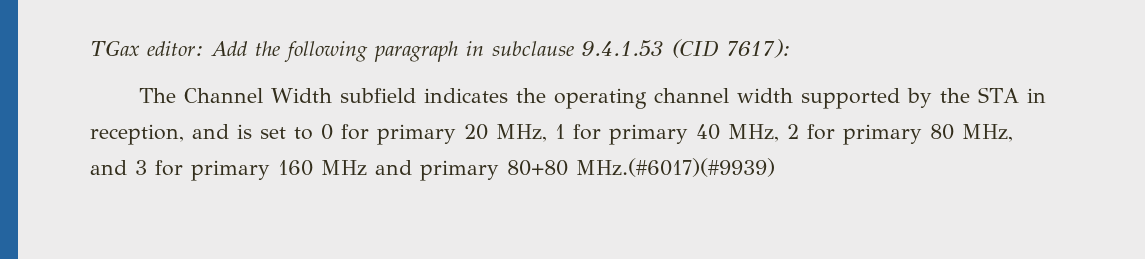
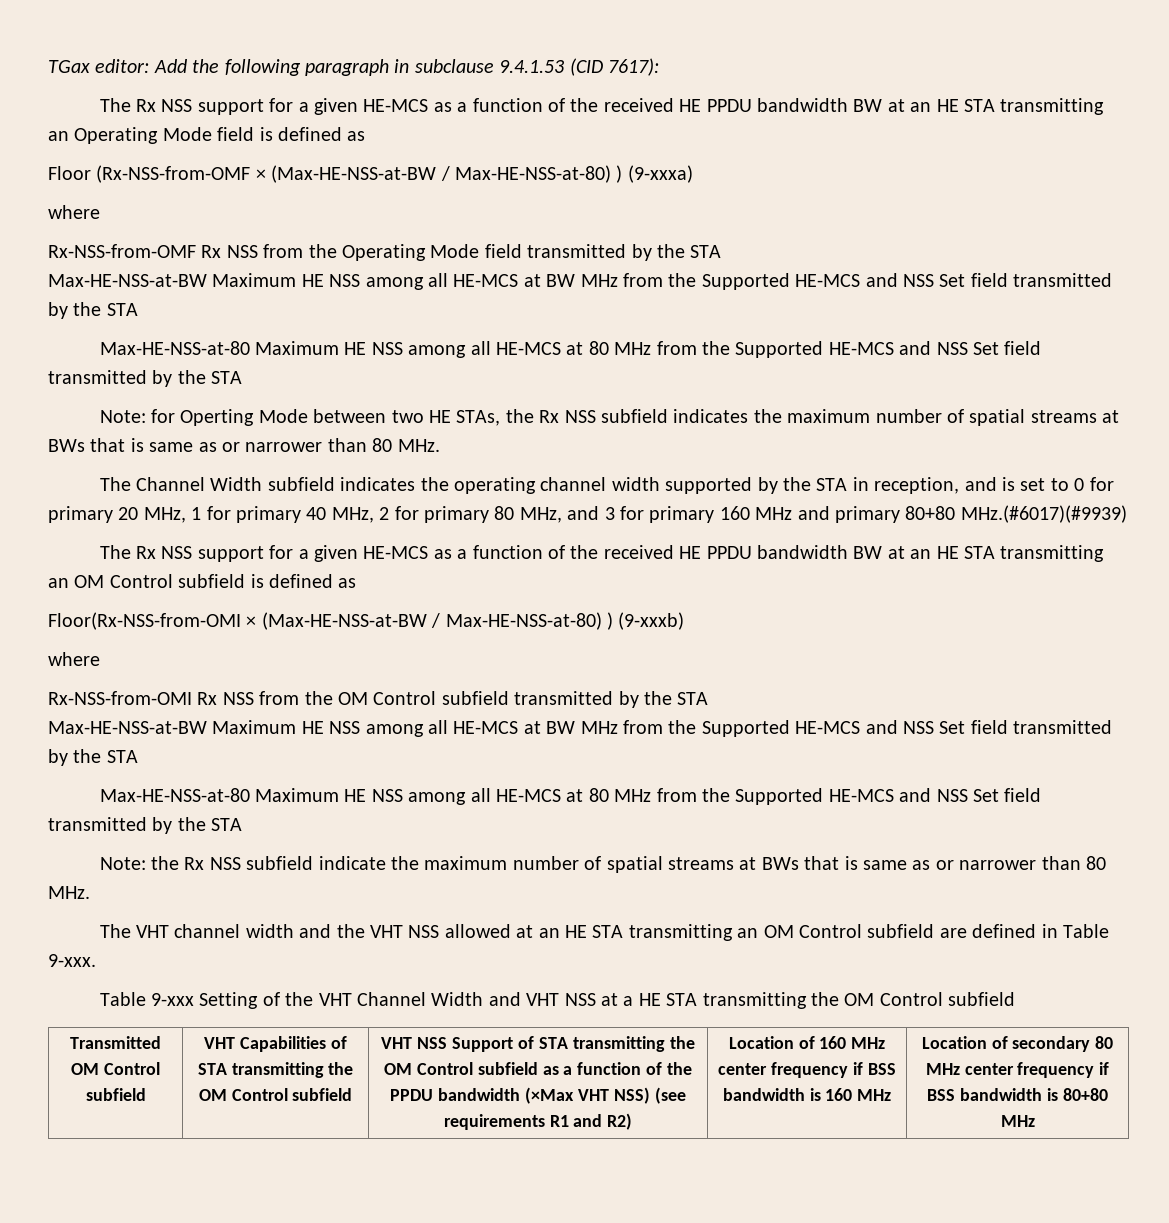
+ The Rx NSS support for a given HE-MCS as a function of the received HE PPDU bandwidth BW at an HE STA transmitting an Operating Mode field is defined as
+ Floor (Rx-NSS-from-OMF × (Max-HE-NSS-at-BW / Max-HE-NSS-at-80) ) (9-xxxa)
+ where
+ Rx-NSS-from-OMF Rx NSS from the Operating Mode field transmitted by the STA
+ Max-HE-NSS-at-BW Maximum HE NSS among all HE-MCS at BW MHz from the Supported HE-MCS and NSS Set field transmitted by the STA
+ Max-HE-NSS-at-80 Maximum HE NSS among all HE-MCS at 80 MHz from the Supported HE-MCS and NSS Set field transmitted by the STA
+ Note: for Operting Mode between two HE STAs, the Rx NSS subfield indicates the maximum number of spatial streams at BWs that is same as or narrower than 80 MHz.
+ The Rx NSS support for a given HE-MCS as a function of the received HE PPDU bandwidth BW at an HE STA transmitting an OM Control subfield is defined as
+ Floor(Rx-NSS-from-OMI × (Max-HE-NSS-at-BW / Max-HE-NSS-at-80) ) (9-xxxb)
+ where
+ Rx-NSS-from-OMI Rx NSS from the OM Control subfield transmitted by the STA
+ Max-HE-NSS-at-BW Maximum HE NSS among all HE-MCS at BW MHz from the Supported HE-MCS and NSS Set field transmitted by the STA
+ Max-HE-NSS-at-80 Maximum HE NSS among all HE-MCS at 80 MHz from the Supported HE-MCS and NSS Set field transmitted by the STA
+ Note: the Rx NSS subfield indicate the maximum number of spatial streams at BWs that is same as or narrower than 80 MHz.
+ The VHT channel width and the VHT NSS allowed at an HE STA transmitting an OM Control subfield are defined in Table 9-xxx.
+ Table 9-xxx Setting of the VHT Channel Width and VHT NSS at a HE STA transmitting the OM Control subfield
+ Transmitted OM Control subfield | VHT Capabilities of STA transmitting the OM Control subfield | VHT NSS Support of STA transmitting the OM Control subfield as a function of the PPDU bandwidth (×Max VHT NSS) (see requirements R1 and R2) | Location of 160 MHz center frequency if BSS bandwidth is 160 MHz | Location of secondary 80 MHz center frequency if BSS bandwidth is 80+80 MHz

